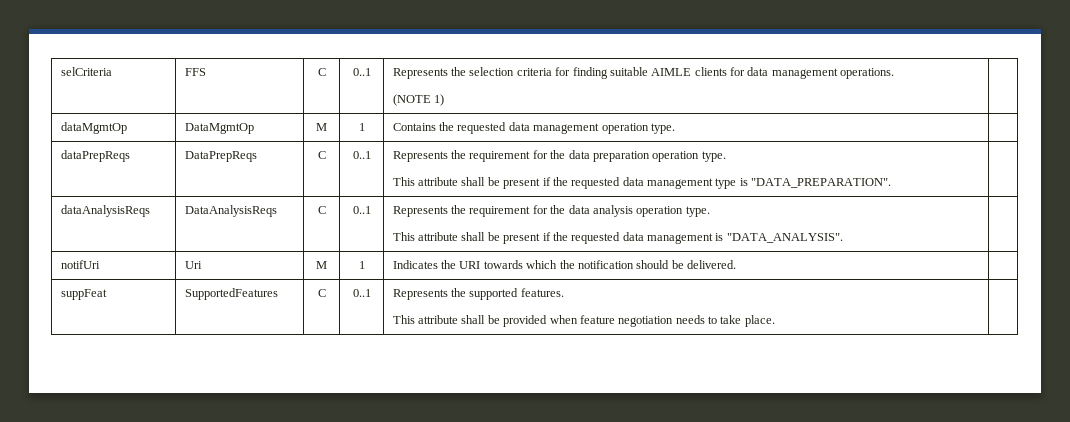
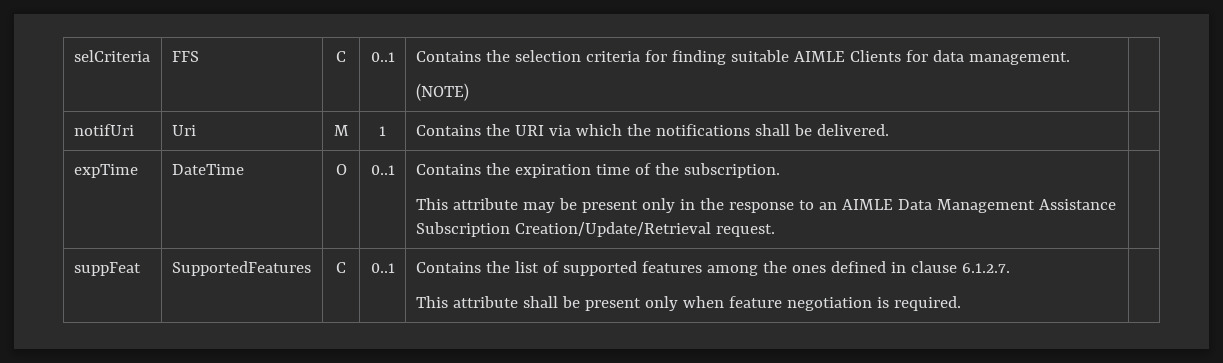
- selCriteria | FFS | C | 0..1 | Represents the selection criteria for finding suitable AIMLE clients for data management operations.
- (NOTE 1) |
- dataMgmtOp | DataMgmtOp | M | 1 | Contains the requested data management operation type. |
- dataPrepReqs | DataPrepReqs | C | 0..1 | Represents the requirement for the data preparation operation type.
- This attribute shall be present if the requested data management type is "DATA_PREPARATION". |
- dataAnalysisReqs | DataAnalysisReqs | C | 0..1 | Represents the requirement for the data analysis operation type.
- This attribute shall be present if the requested data management is "DATA_ANALYSIS". |
+ selCriteria | FFS | C | 0..1 | Contains the selection criteria for finding suitable AIMLE Clients for data management.
+ (NOTE) |
- notifUri | Uri | M | 1 | Indicates the URI towards which the notification should be delivered. |
+ notifUri | Uri | M | 1 | Contains the URI via which the notifications shall be delivered. |
- suppFeat | SupportedFeatures | C | 0..1 | Represents the supported features.
- This attribute shall be provided when feature negotiation needs to take place. |
+ expTime | DateTime | O | 0..1 | Contains the expiration time of the subscription.
+ This attribute may be present only in the response to an AIMLE Data Management Assistance Subscription Creation/Update/Retrieval request. |
+ suppFeat | SupportedFeatures | C | 0..1 | Contains the list of supported features among the ones defined in clause 6.1.2.7.
+ This attribute shall be present only when feature negotiation is required. |

